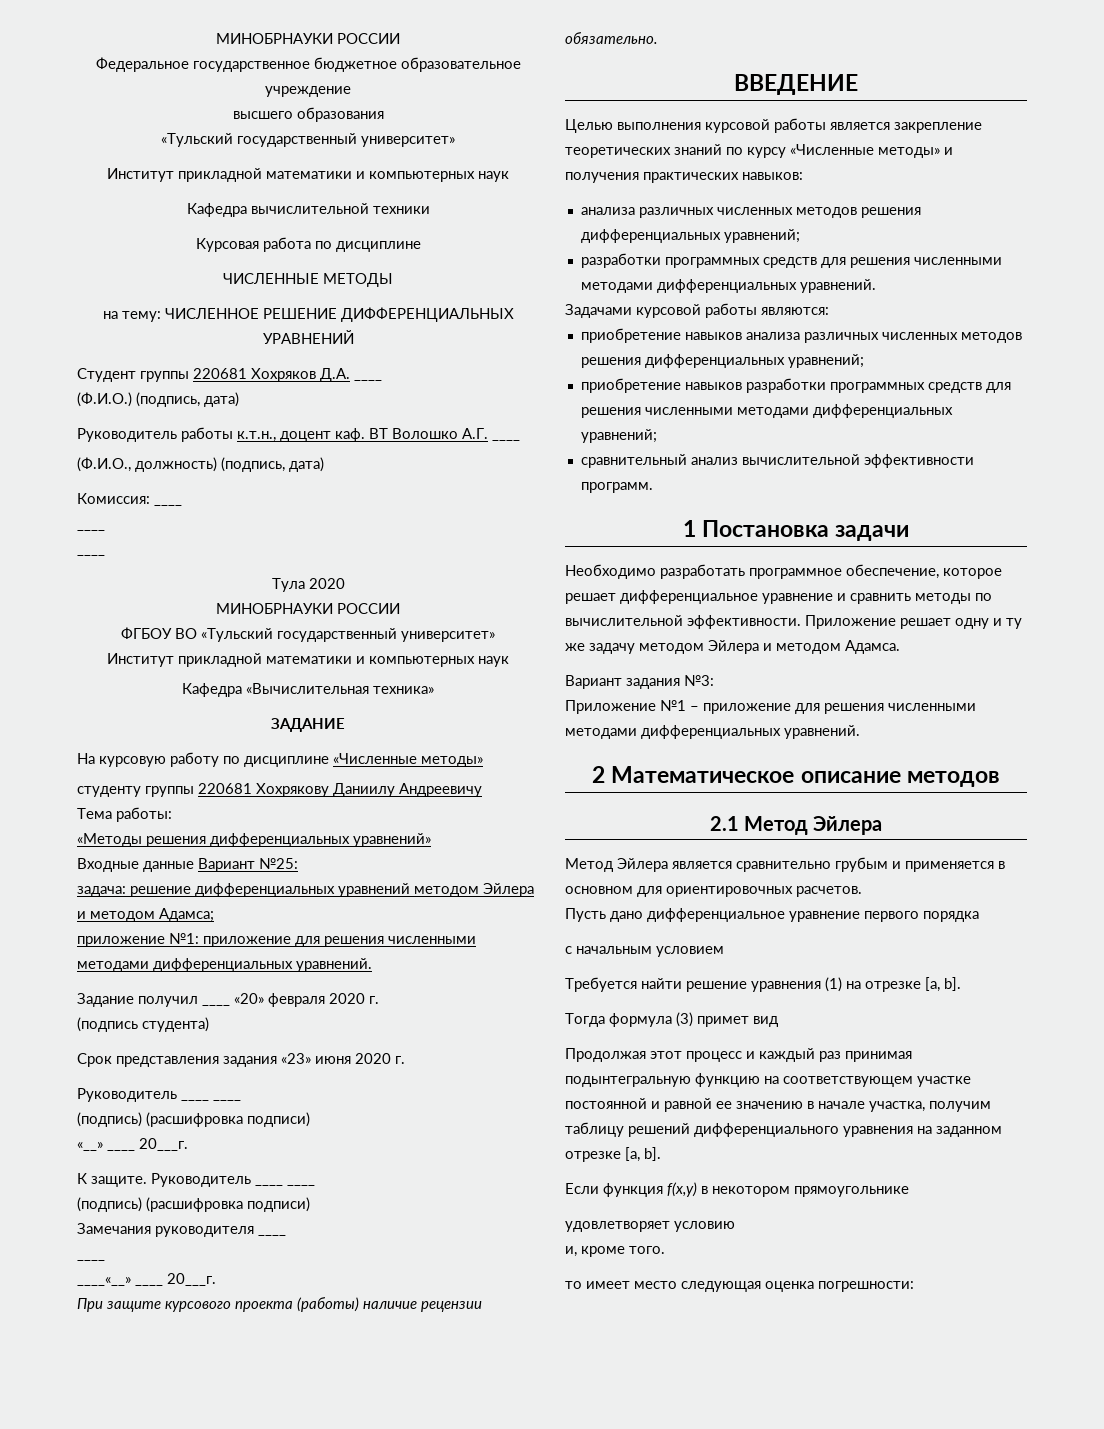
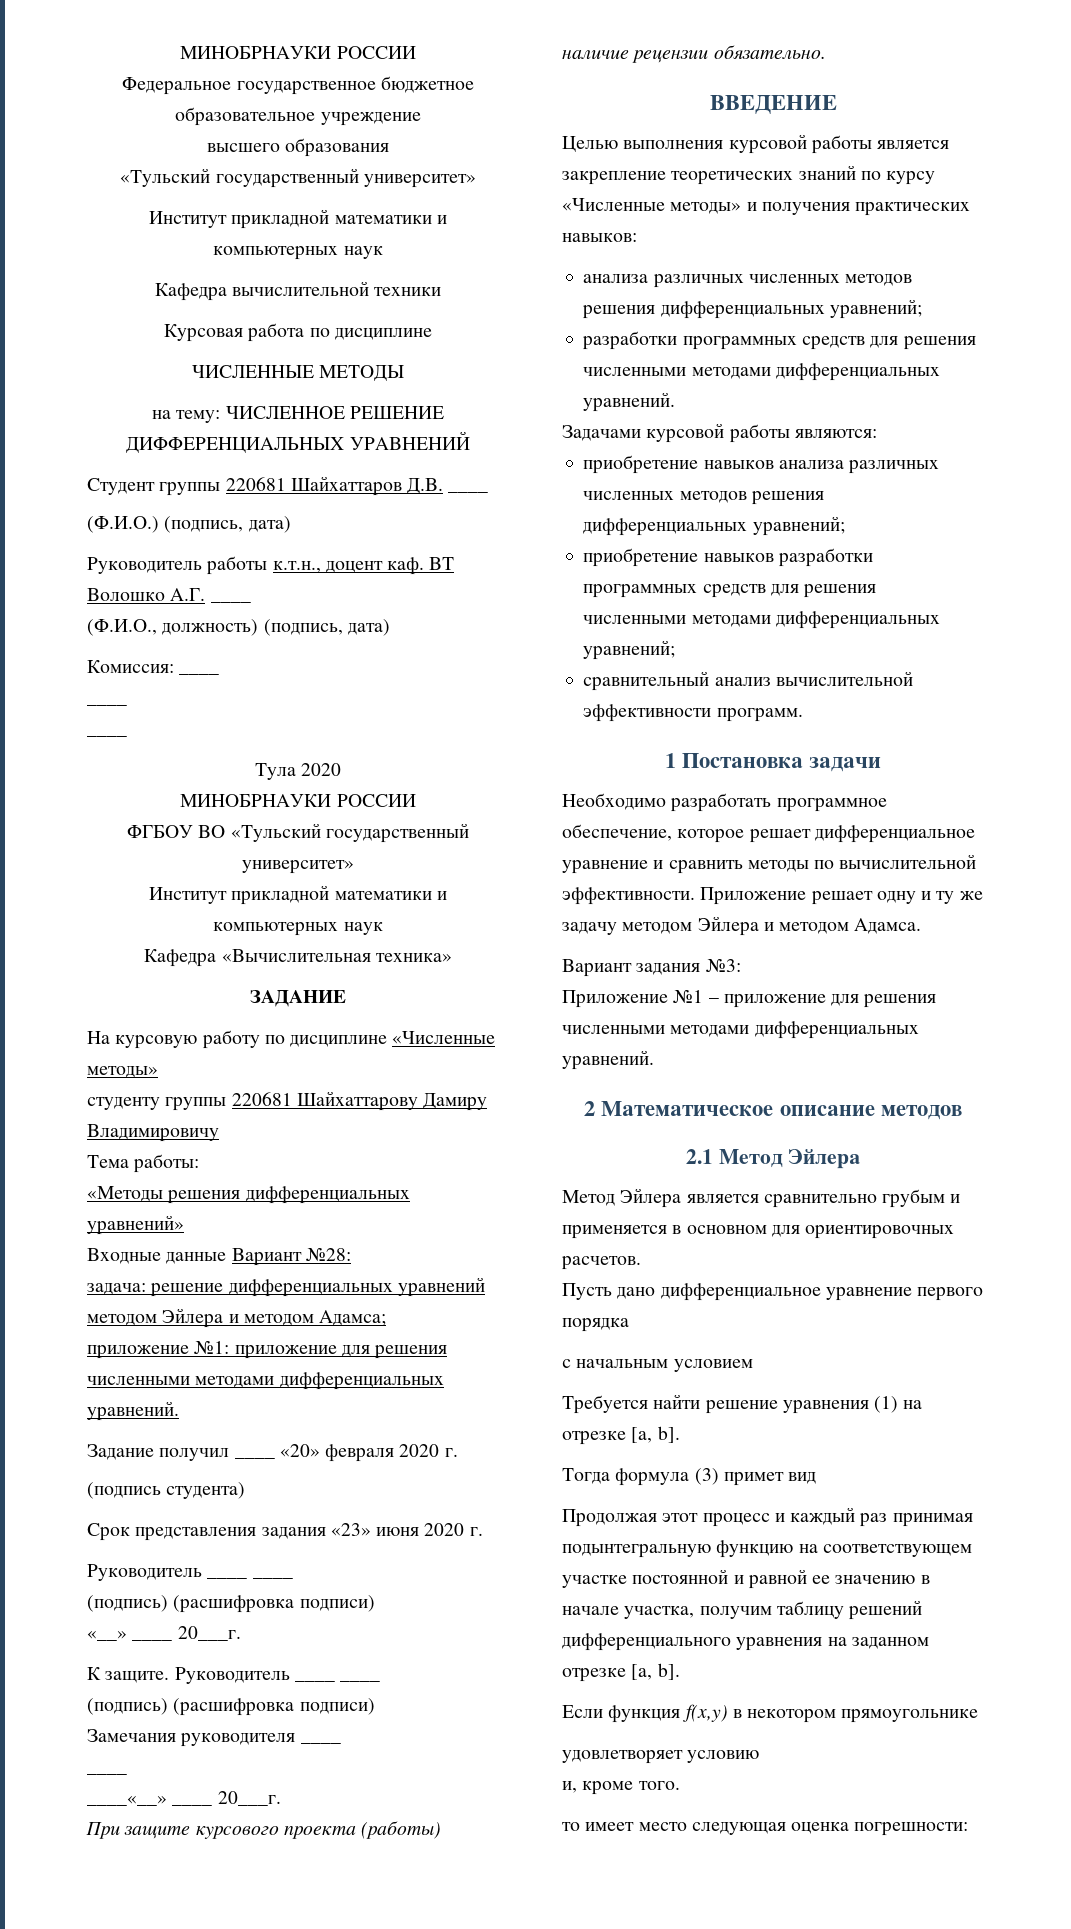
- Студент группы 220681 Хохряков Д.А. ____
+ Студент группы 220681 Шайхаттаров Д.В. ____
- студенту группы 220681 Хохрякову Даниилу Андреевичу
+ студенту группы 220681 Шайхаттарову Дамиру Владимировичу
- Входные данные Вариант №25:
+ Входные данные Вариант №28:

